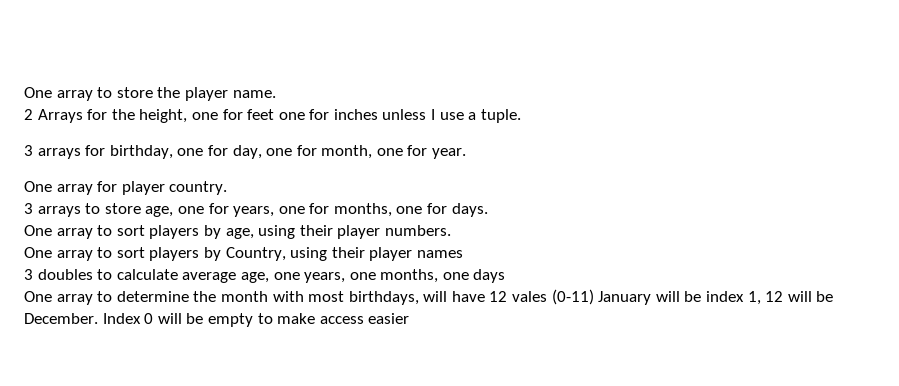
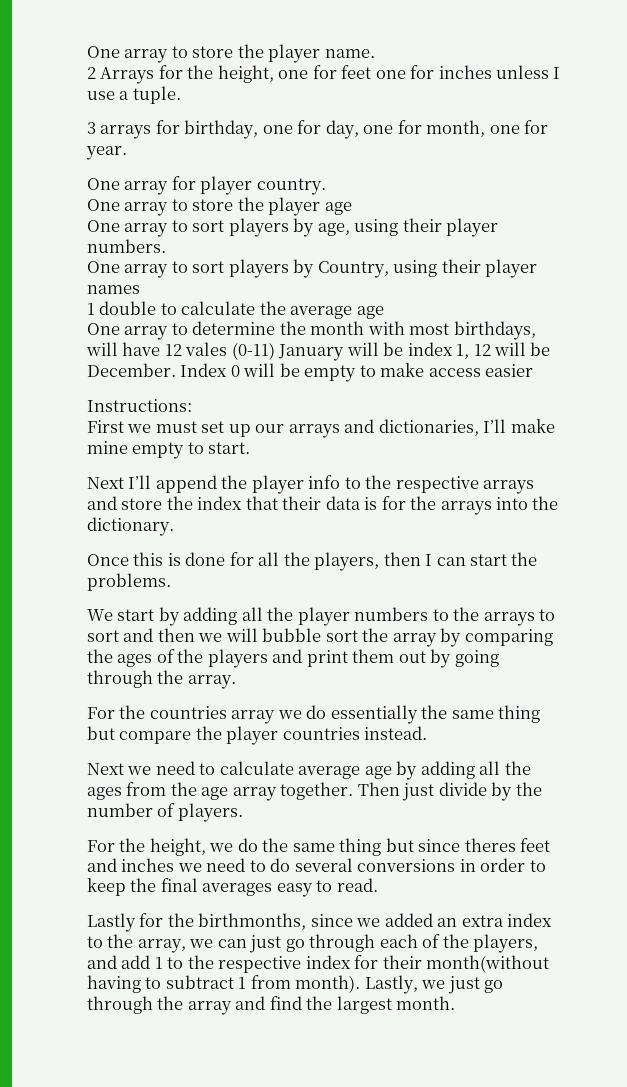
- 3 arrays to store age, one for years, one for months, one for days.
+ One array to store the player age
- 3 doubles to calculate average age, one years, one months, one days
+ 1 double to calculate the average age
+ Instructions:
+ First we must set up our arrays and dictionaries, I’ll make mine empty to start.
+ Next I’ll append the player info to the respective arrays and store the index that their data is for the arrays into the dictionary.
+ Once this is done for all the players, then I can start the problems.
+ We start by adding all the player numbers to the arrays to sort and then we will bubble sort the array by comparing the ages of the players and print them out by going through the array.
+ For the countries array we do essentially the same thing but compare the player countries instead.
+ Next we need to calculate average age by adding all the ages from the age array together. Then just divide by the number of players.
+ For the height, we do the same thing but since theres feet and inches we need to do several conversions in order to keep the final averages easy to read.
+ Lastly for the birthmonths, since we added an extra index to the array, we can just go through each of the players, and add 1 to the respective index for their month(without having to subtract 1 from month). Lastly, we just go through the array and find the largest month.

